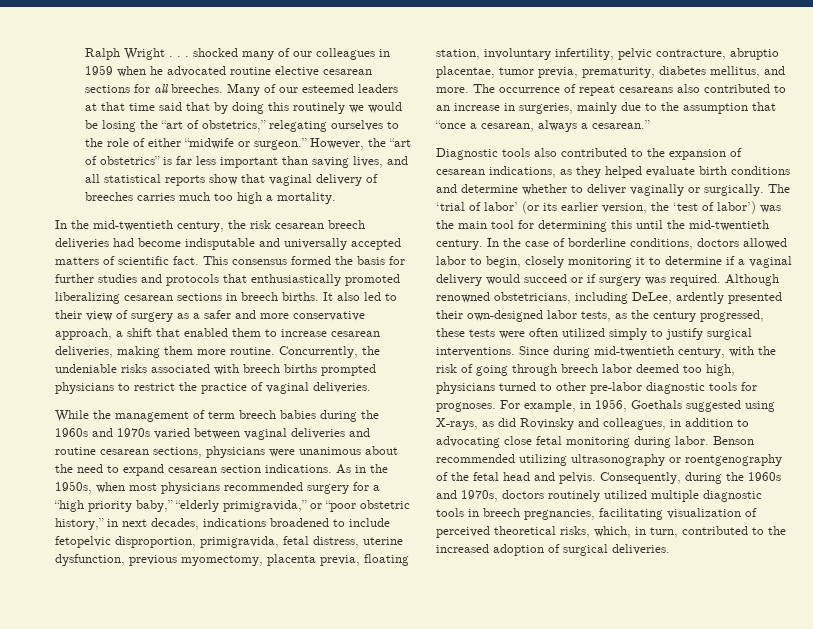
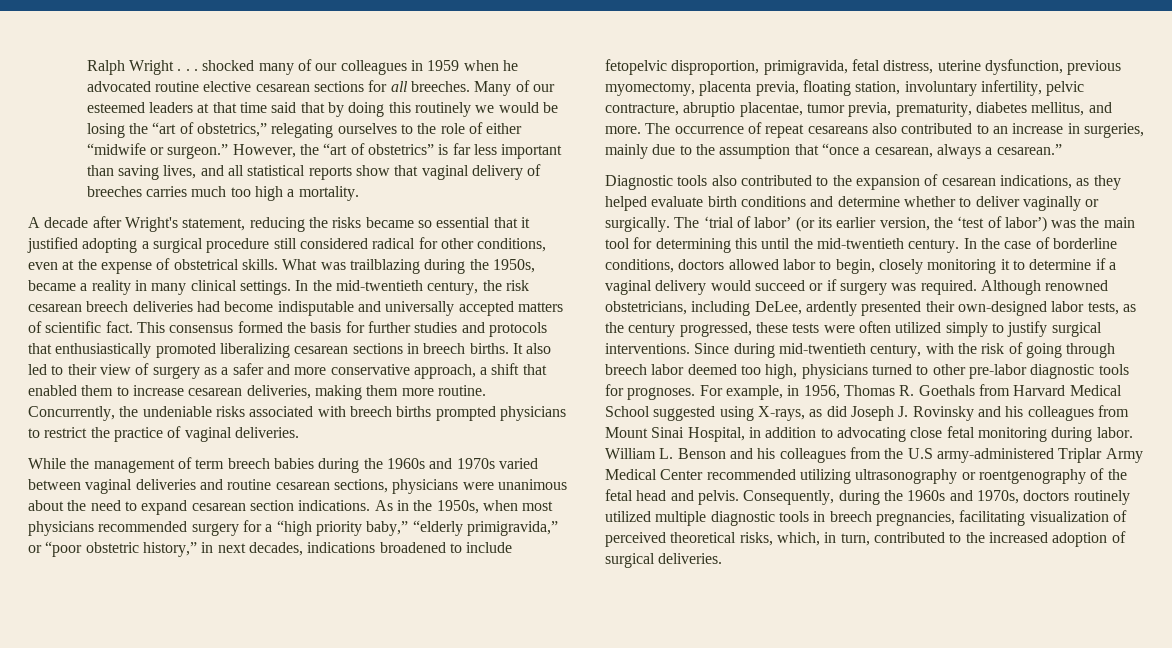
+ A decade after Wright's statement, reducing the risks became so essential that it justified adopting a surgical procedure still considered radical for other conditions, even at the expense of obstetrical skills. What was trailblazing during the 1950s, became a reality in many clinical settings.
- For example, in 1956, Goethals suggested using X-rays, as did Rovinsky and colleagues, in addition to advocating close fetal monitoring during labor.
+ For example, in 1956, Thomas R. Goethals from Harvard Medical School suggested using X-rays, as did Joseph J. Rovinsky and his colleagues from Mount Sinai Hospital, in addition to advocating close fetal monitoring during labor.
- Benson recommended utilizing ultrasonography or roentgenography of the fetal head and pelvis.
+ William L. Benson and his colleagues from the U.S army-administered Triplar Army Medical Center recommended utilizing ultrasonography or roentgenography of the fetal head and pelvis.

